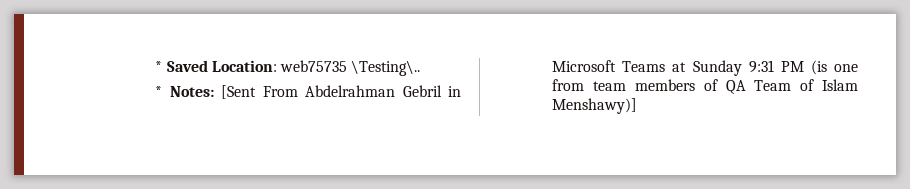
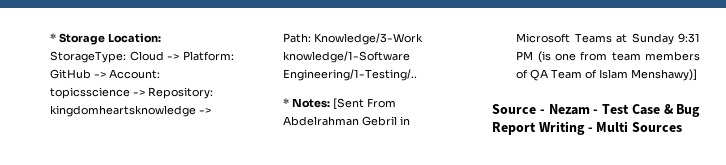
- * Saved Location: web75735 \Testing\..
+ * Storage Location: StorageType: Cloud -> Platform: GitHub -> Account: topicsscience -> Repository: kingdomheartsknowledge -> Path: Knowledge/3-Work knowledge/1-Software Engineering/1-Testing/..
+ Source - Nezam - Test Case & Bug Report Writing - Multi Sources

